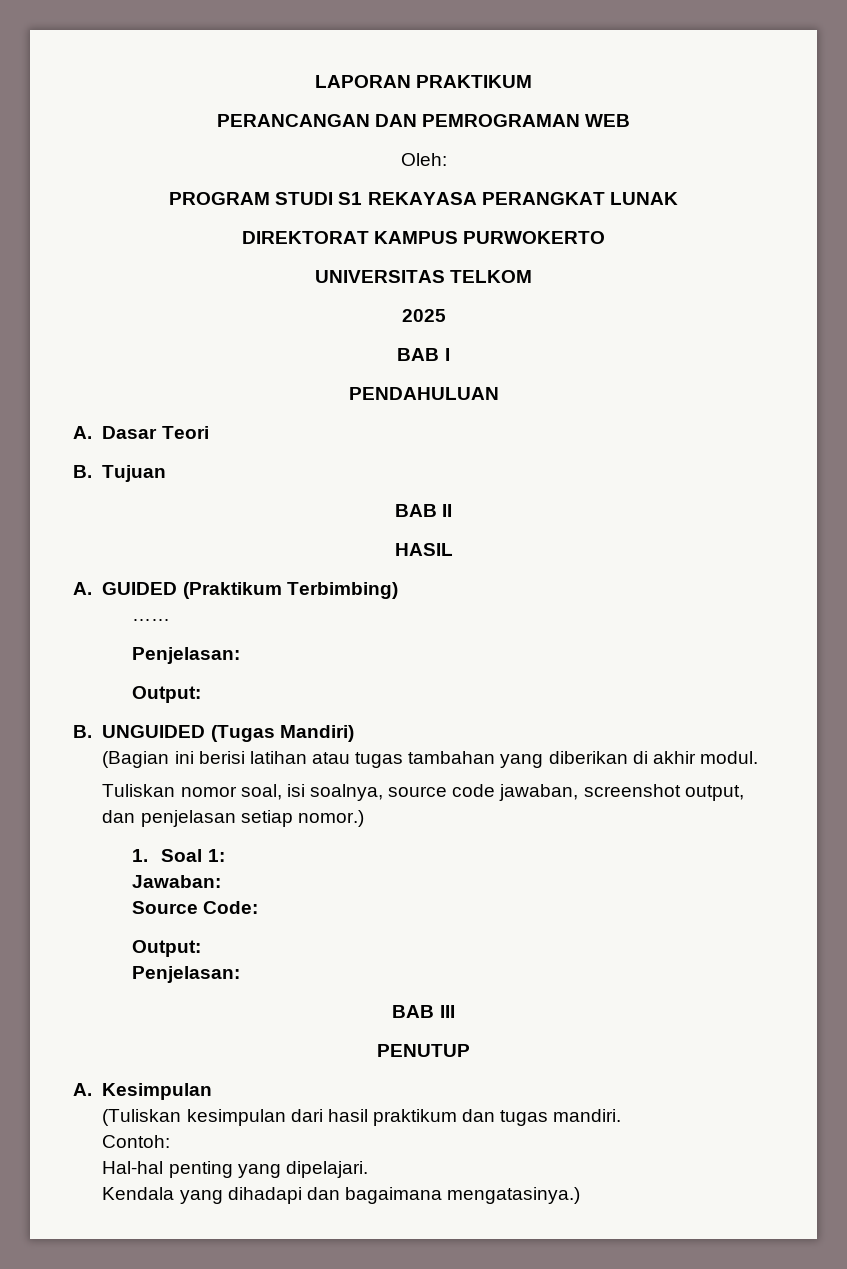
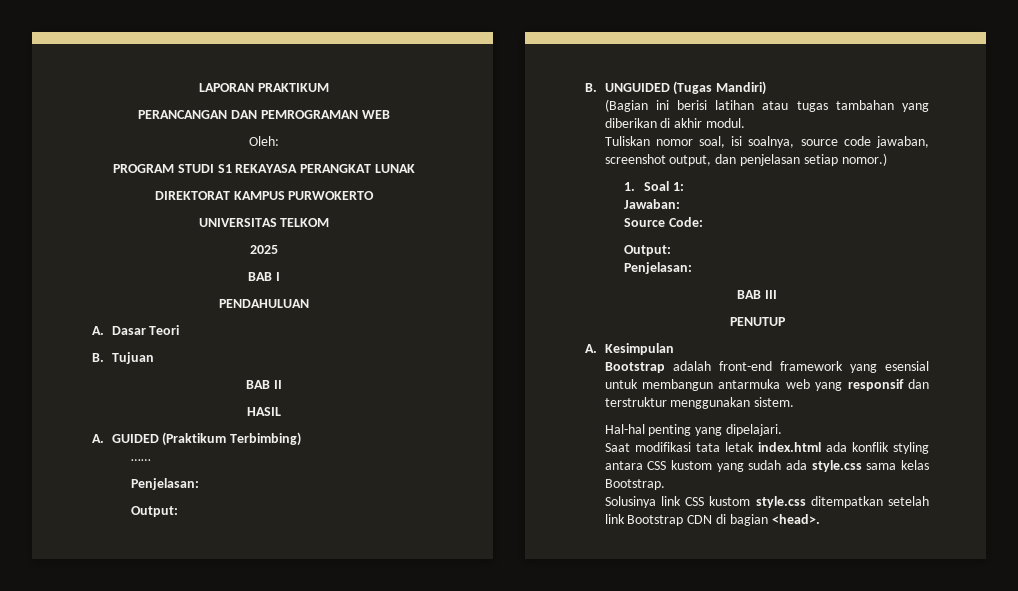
- (Tuliskan kesimpulan dari hasil praktikum dan tugas mandiri.
- Contoh:
+ Bootstrap adalah front-end framework yang esensial untuk membangun antarmuka web yang responsif dan terstruktur menggunakan sistem.
  Hal-hal penting yang dipelajari.
- Kendala yang dihadapi dan bagaimana mengatasinya.)
+ Saat modifikasi tata letak index.html ada konflik styling antara CSS kustom yang sudah ada style.css sama kelas Bootstrap.
+ Solusinya link CSS kustom style.css ditempatkan setelah link Bootstrap CDN di bagian <head>.

